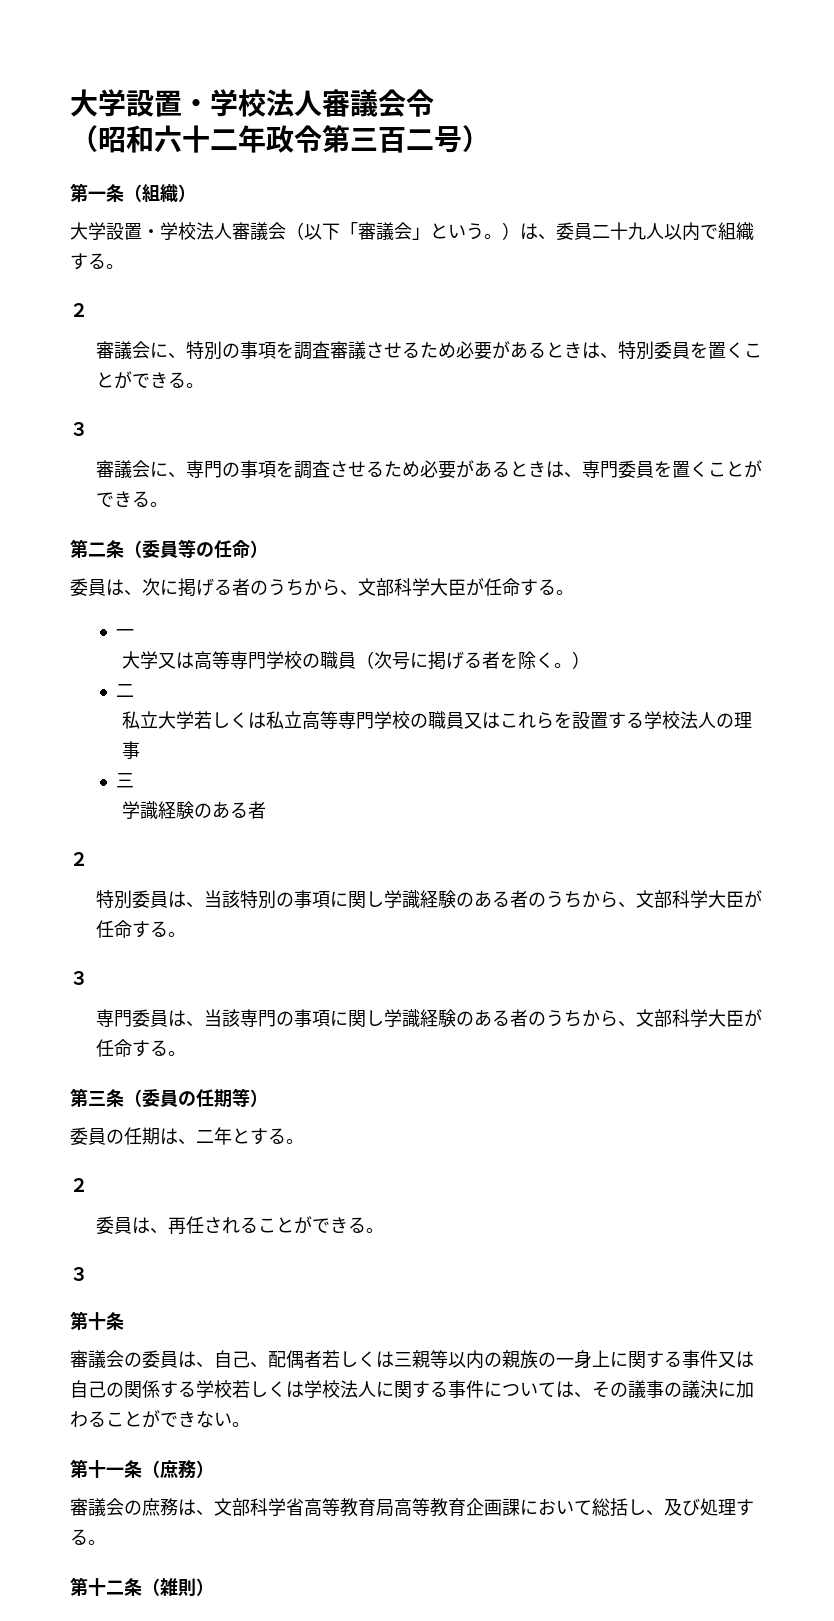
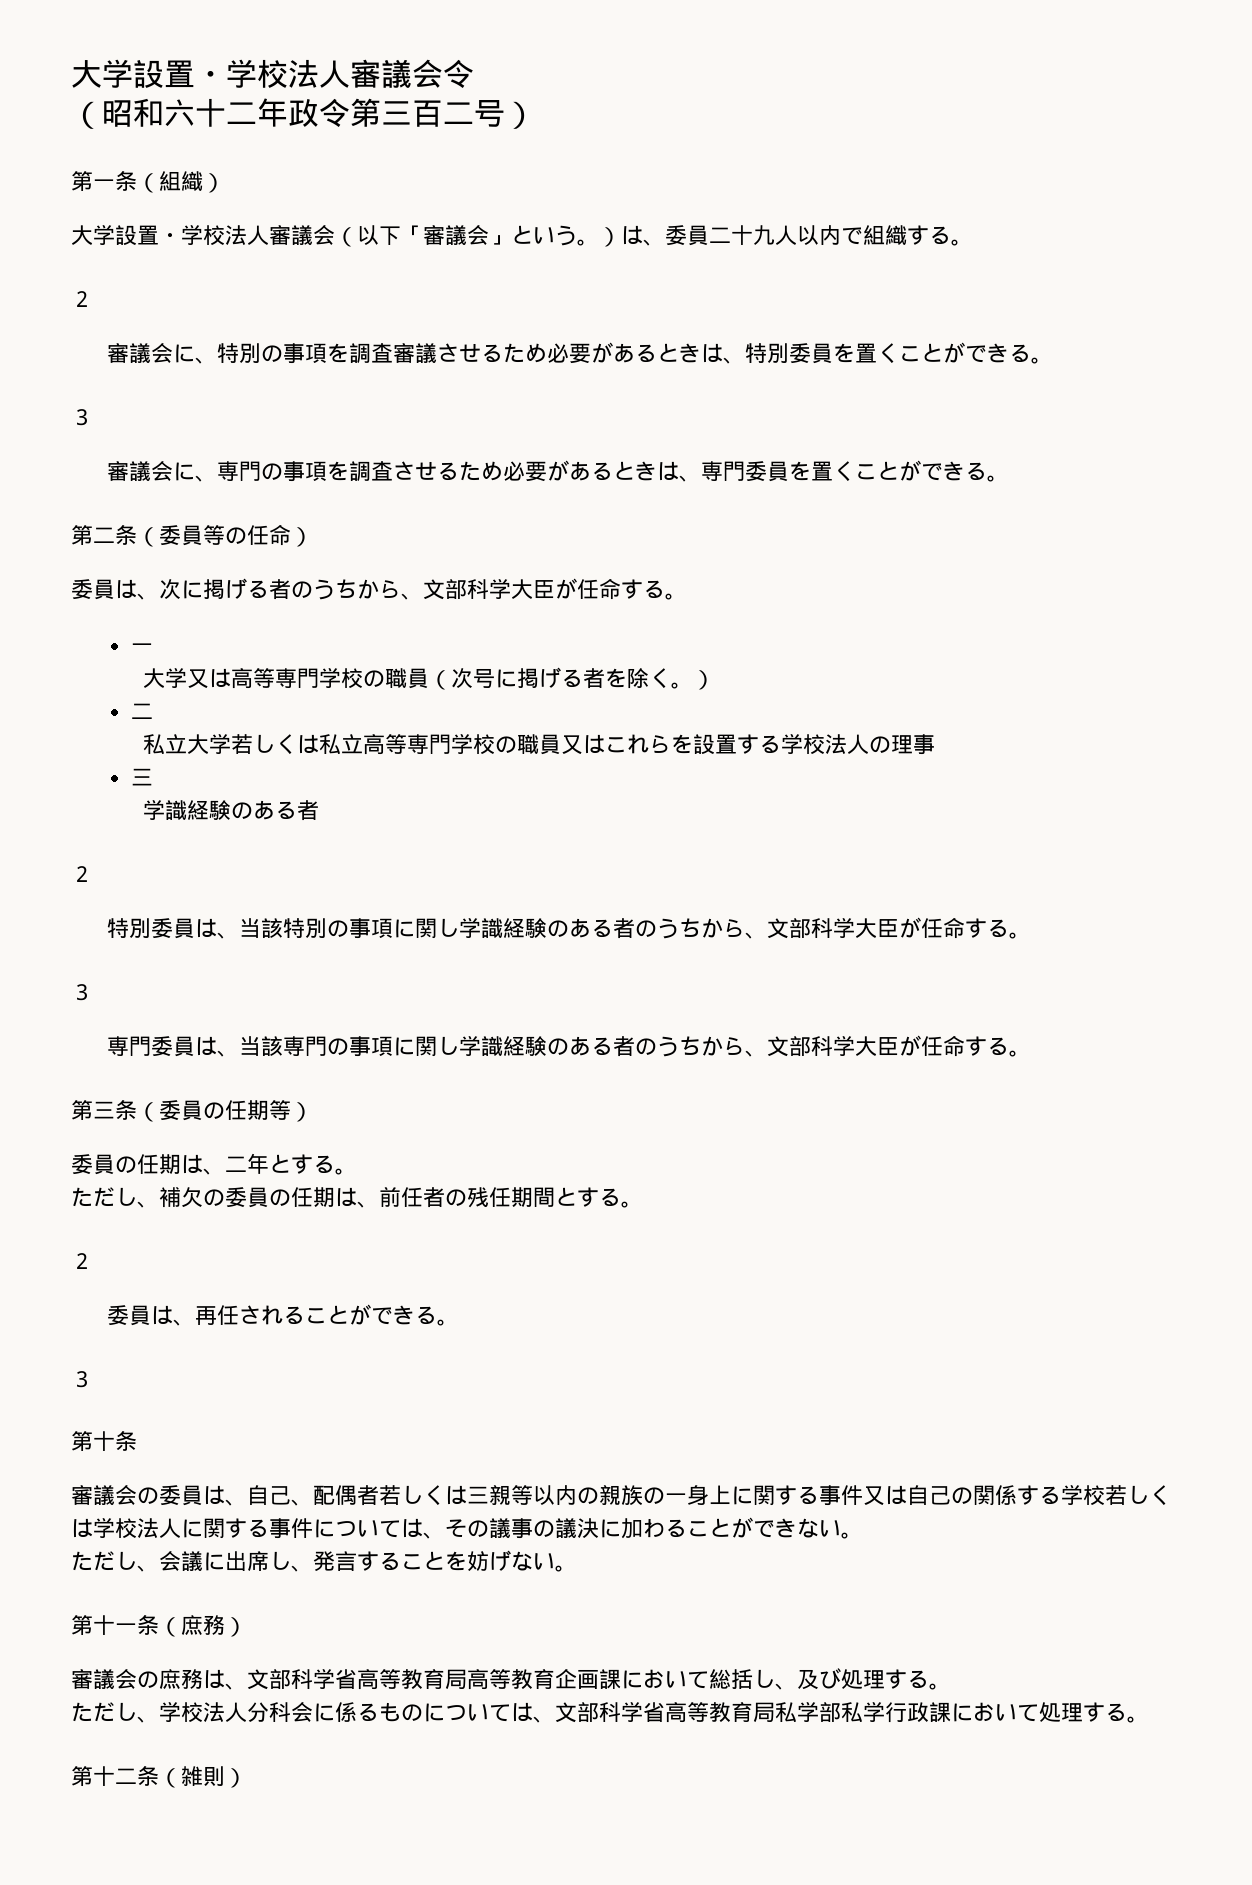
+ ただし、補欠の委員の任期は、前任者の残任期間とする。
+ ただし、会議に出席し、発言することを妨げない。
+ ただし、学校法人分科会に係るものについては、文部科学省高等教育局私学部私学行政課において処理する。

